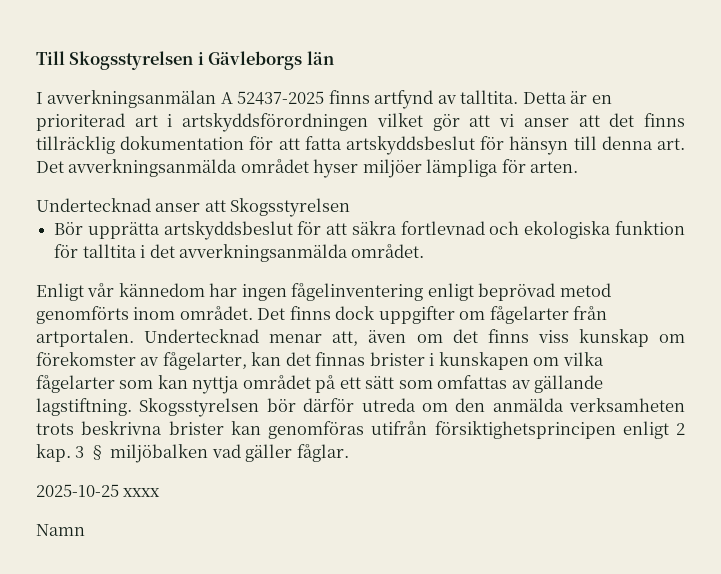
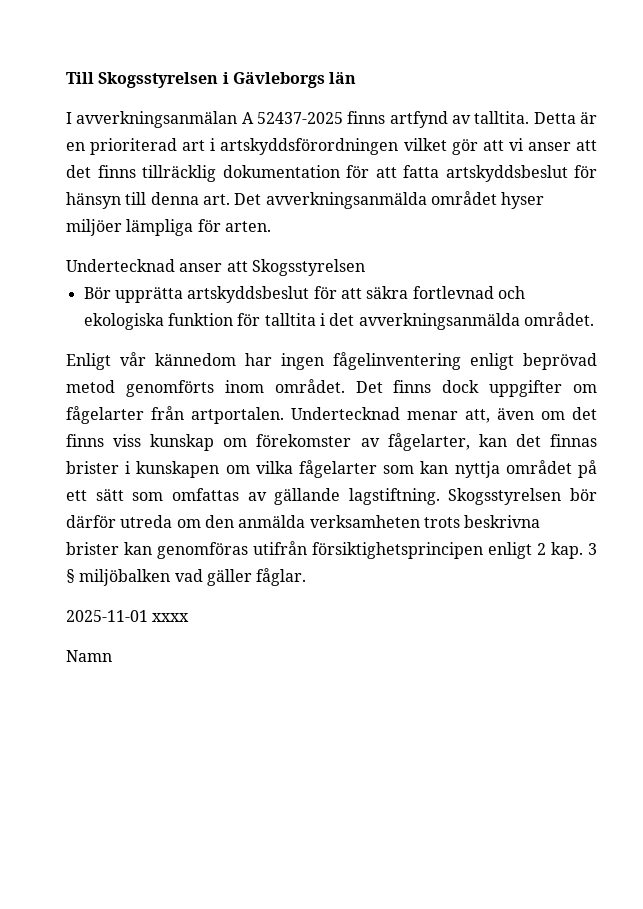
- 2025-10-25 xxxx
+ 2025-11-01 xxxx

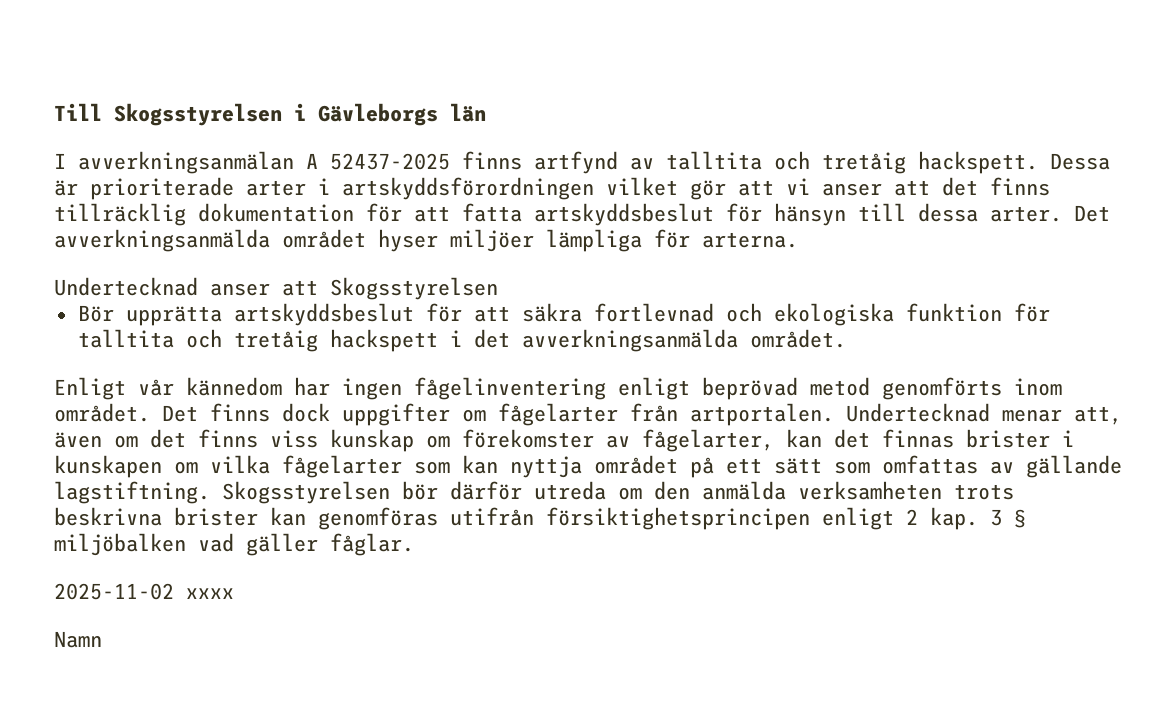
- I avverkningsanmälan A 52437-2025 finns artfynd av talltita. Detta är en prioriterad art i artskyddsförordningen vilket gör att vi anser att det finns tillräcklig dokumentation för att fatta artskyddsbeslut för hänsyn till denna art. Det avverkningsanmälda området hyser miljöer lämpliga för arten.
+ I avverkningsanmälan A 52437-2025 finns artfynd av talltita och tretåig hackspett. Dessa är prioriterade arter i artskyddsförordningen vilket gör att vi anser att det finns tillräcklig dokumentation för att fatta artskyddsbeslut för hänsyn till dessa arter. Det avverkningsanmälda området hyser miljöer lämpliga för arterna.
- Bör upprätta artskyddsbeslut för att säkra fortlevnad och ekologiska funktion för talltita i det avverkningsanmälda området.
+ Bör upprätta artskyddsbeslut för att säkra fortlevnad och ekologiska funktion för talltita och tretåig hackspett i det avverkningsanmälda området.
- 2025-11-01 xxxx
+ 2025-11-02 xxxx

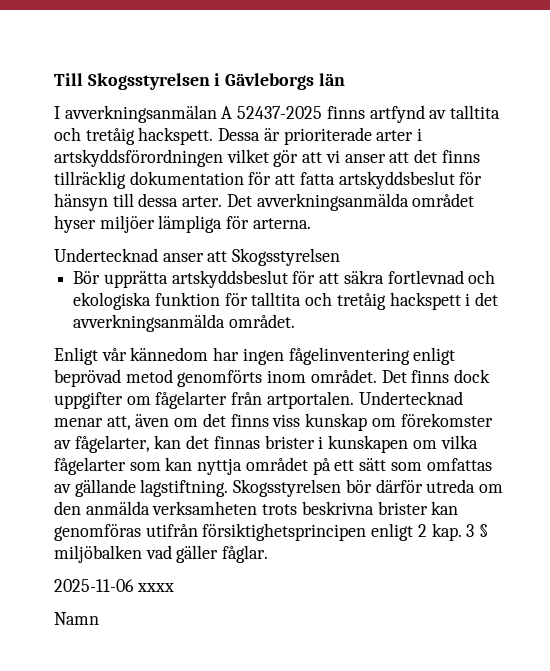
- 2025-11-02 xxxx
+ 2025-11-06 xxxx

